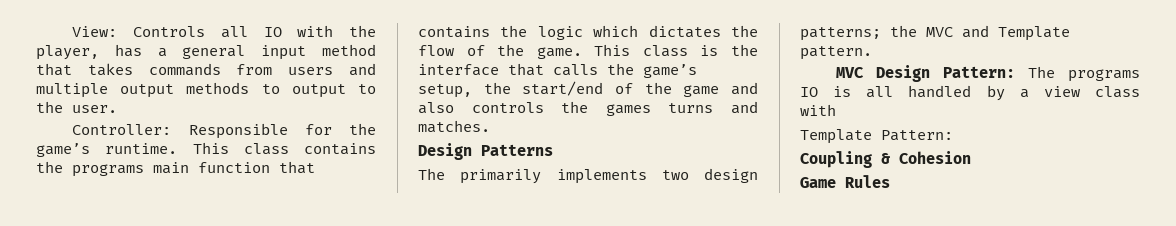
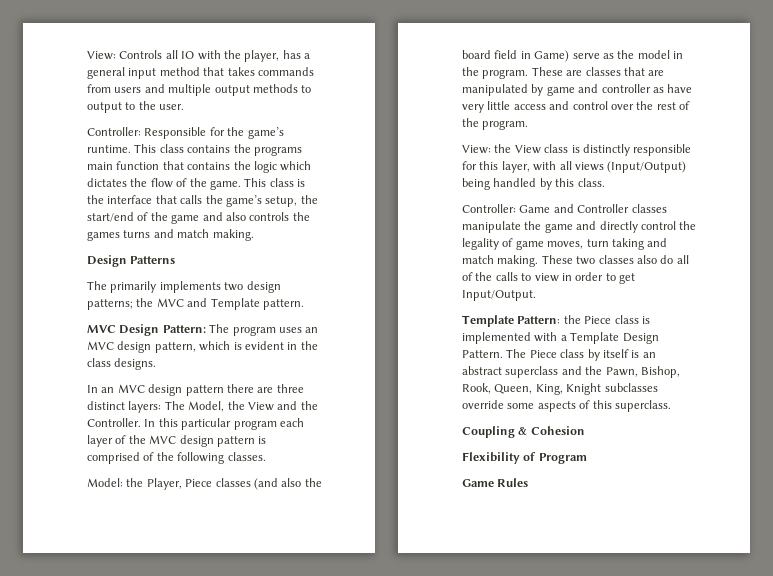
- This class is the interface that calls the game’s setup, the start/end of the game and also controls the games turns and matches.
+ This class is the interface that calls the game’s setup, the start/end of the game and also controls the games turns and match making.
- MVC Design Pattern: The programs IO is all handled by a view class with
- Template Pattern:
+ MVC Design Pattern: The program uses an MVC design pattern, which is evident in the class designs.
+ In an MVC design pattern there are three distinct layers: The Model, the View and the Controller. In this particular program each layer of the MVC design pattern is comprised of the following classes.
+ Model: the Player, Piece classes (and also the board field in Game) serve as the model in the program. These are classes that are manipulated by game and controller as have very little access and control over the rest of the program.
+ View: the View class is distinctly responsible for this layer, with all views (Input/Output) being handled by this class.
+ Controller: Game and Controller classes manipulate the game and directly control the legality of game moves, turn taking and match making. These two classes also do all of the calls to view in order to get Input/Output.
+ Template Pattern: the Piece class is implemented with a Template Design Pattern. The Piece class by itself is an abstract superclass and the Pawn, Bishop, Rook, Queen, King, Knight subclasses override some aspects of this superclass.
+ Flexibility of Program

